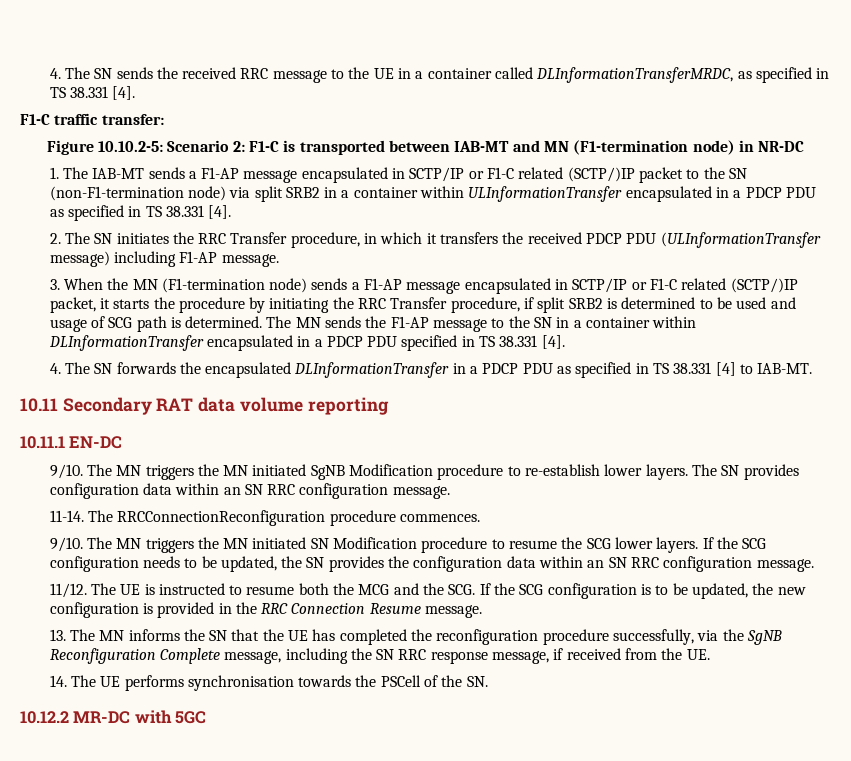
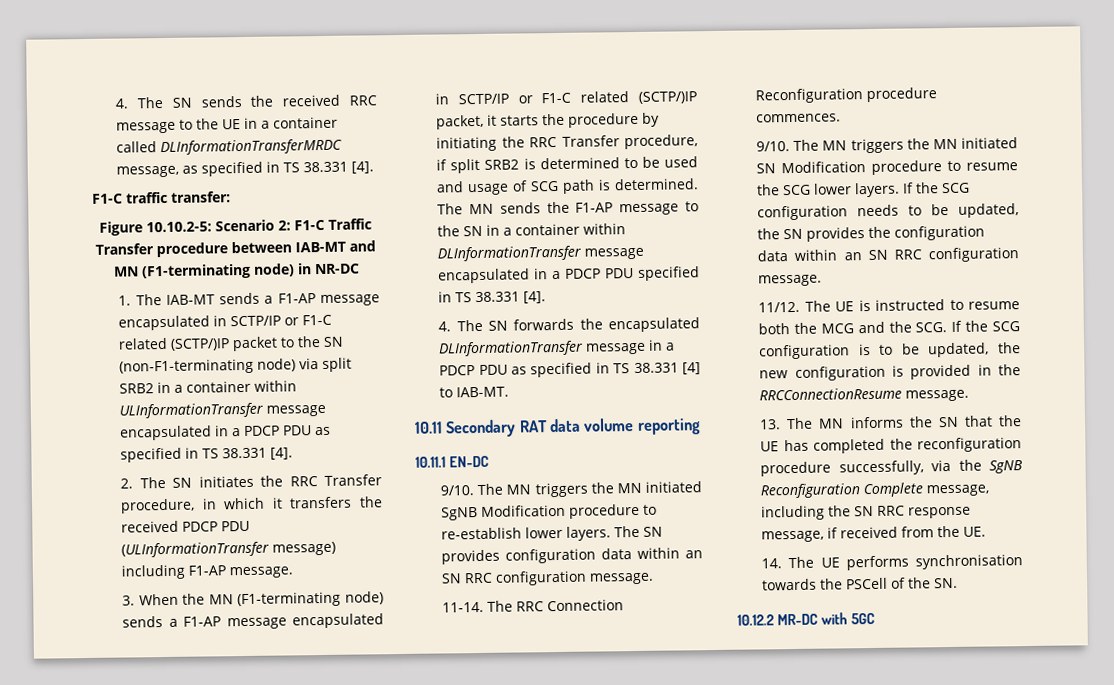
- 4. The SN sends the received RRC message to the UE in a container called DLInformationTransferMRDC, as specified in TS 38.331 [4].
+ 4. The SN sends the received RRC message to the UE in a container called DLInformationTransferMRDC message, as specified in TS 38.331 [4].
- Figure 10.10.2-5: Scenario 2: F1-C is transported between IAB-MT and MN (F1-termination node) in NR-DC
+ Figure 10.10.2-5: Scenario 2: F1-C Traffic Transfer procedure between IAB-MT and MN (F1-terminating node) in NR-DC
- 1. The IAB-MT sends a F1-AP message encapsulated in SCTP/IP or F1-C related (SCTP/)IP packet to the SN (non-F1-termination node) via split SRB2 in a container within ULInformationTransfer encapsulated in a PDCP PDU as specified in TS 38.331 [4].
+ 1. The IAB-MT sends a F1-AP message encapsulated in SCTP/IP or F1-C related (SCTP/)IP packet to the SN (non-F1-terminating node) via split SRB2 in a container within ULInformationTransfer message encapsulated in a PDCP PDU as specified in TS 38.331 [4].
- 3. When the MN (F1-termination node) sends a F1-AP message encapsulated in SCTP/IP or F1-C related (SCTP/)IP packet, it starts the procedure by initiating the RRC Transfer procedure, if split SRB2 is determined to be used and usage of SCG path is determined.
+ 3. When the MN (F1-terminating node) sends a F1-AP message encapsulated in SCTP/IP or F1-C related (SCTP/)IP packet, it starts the procedure by initiating the RRC Transfer procedure, if split SRB2 is determined to be used and usage of SCG path is determined.
- The MN sends the F1-AP message to the SN in a container within DLInformationTransfer encapsulated in a PDCP PDU specified in TS 38.331 [4].
+ The MN sends the F1-AP message to the SN in a container within DLInformationTransfer message encapsulated in a PDCP PDU specified in TS 38.331 [4].
- 4. The SN forwards the encapsulated DLInformationTransfer in a PDCP PDU as specified in TS 38.331 [4] to IAB-MT.
+ 4. The SN forwards the encapsulated DLInformationTransfer message in a PDCP PDU as specified in TS 38.331 [4] to IAB-MT.
- The RRCConnectionReconfiguration procedure commences.
+ The RRC Connection Reconfiguration procedure commences.
- The UE is instructed to resume both the MCG and the SCG. If the SCG configuration is to be updated, the new configuration is provided in the RRC Connection Resume message.
+ The UE is instructed to resume both the MCG and the SCG. If the SCG configuration is to be updated, the new configuration is provided in the RRCConnectionResume message.

